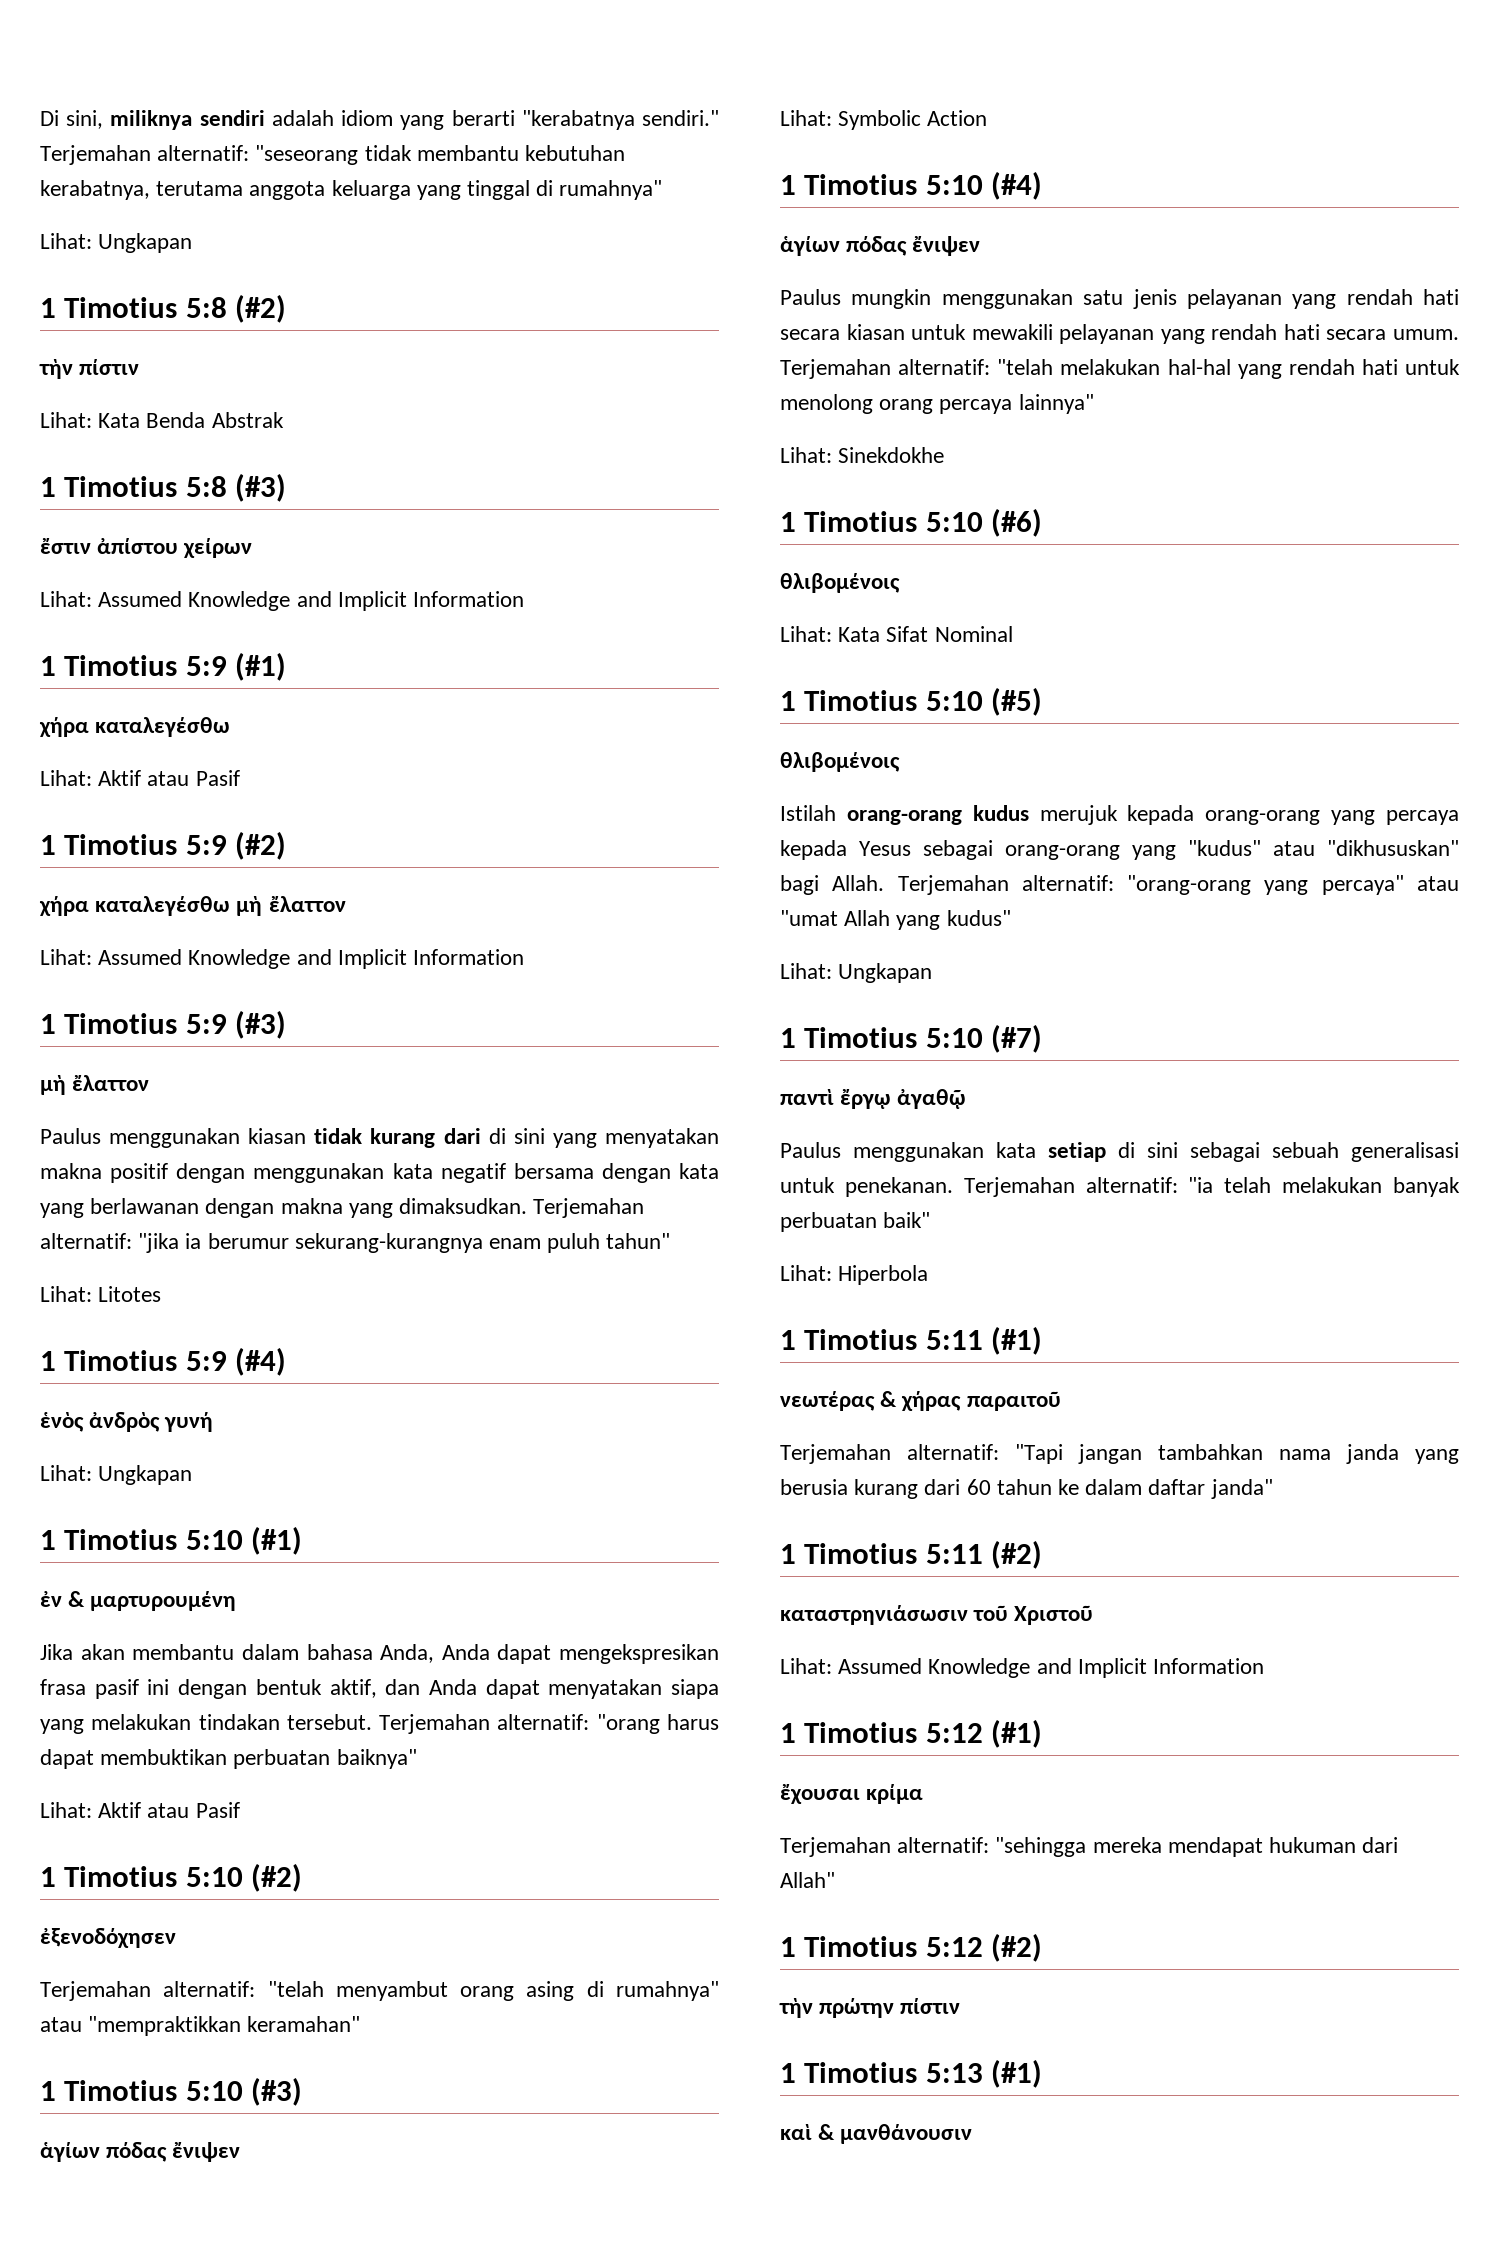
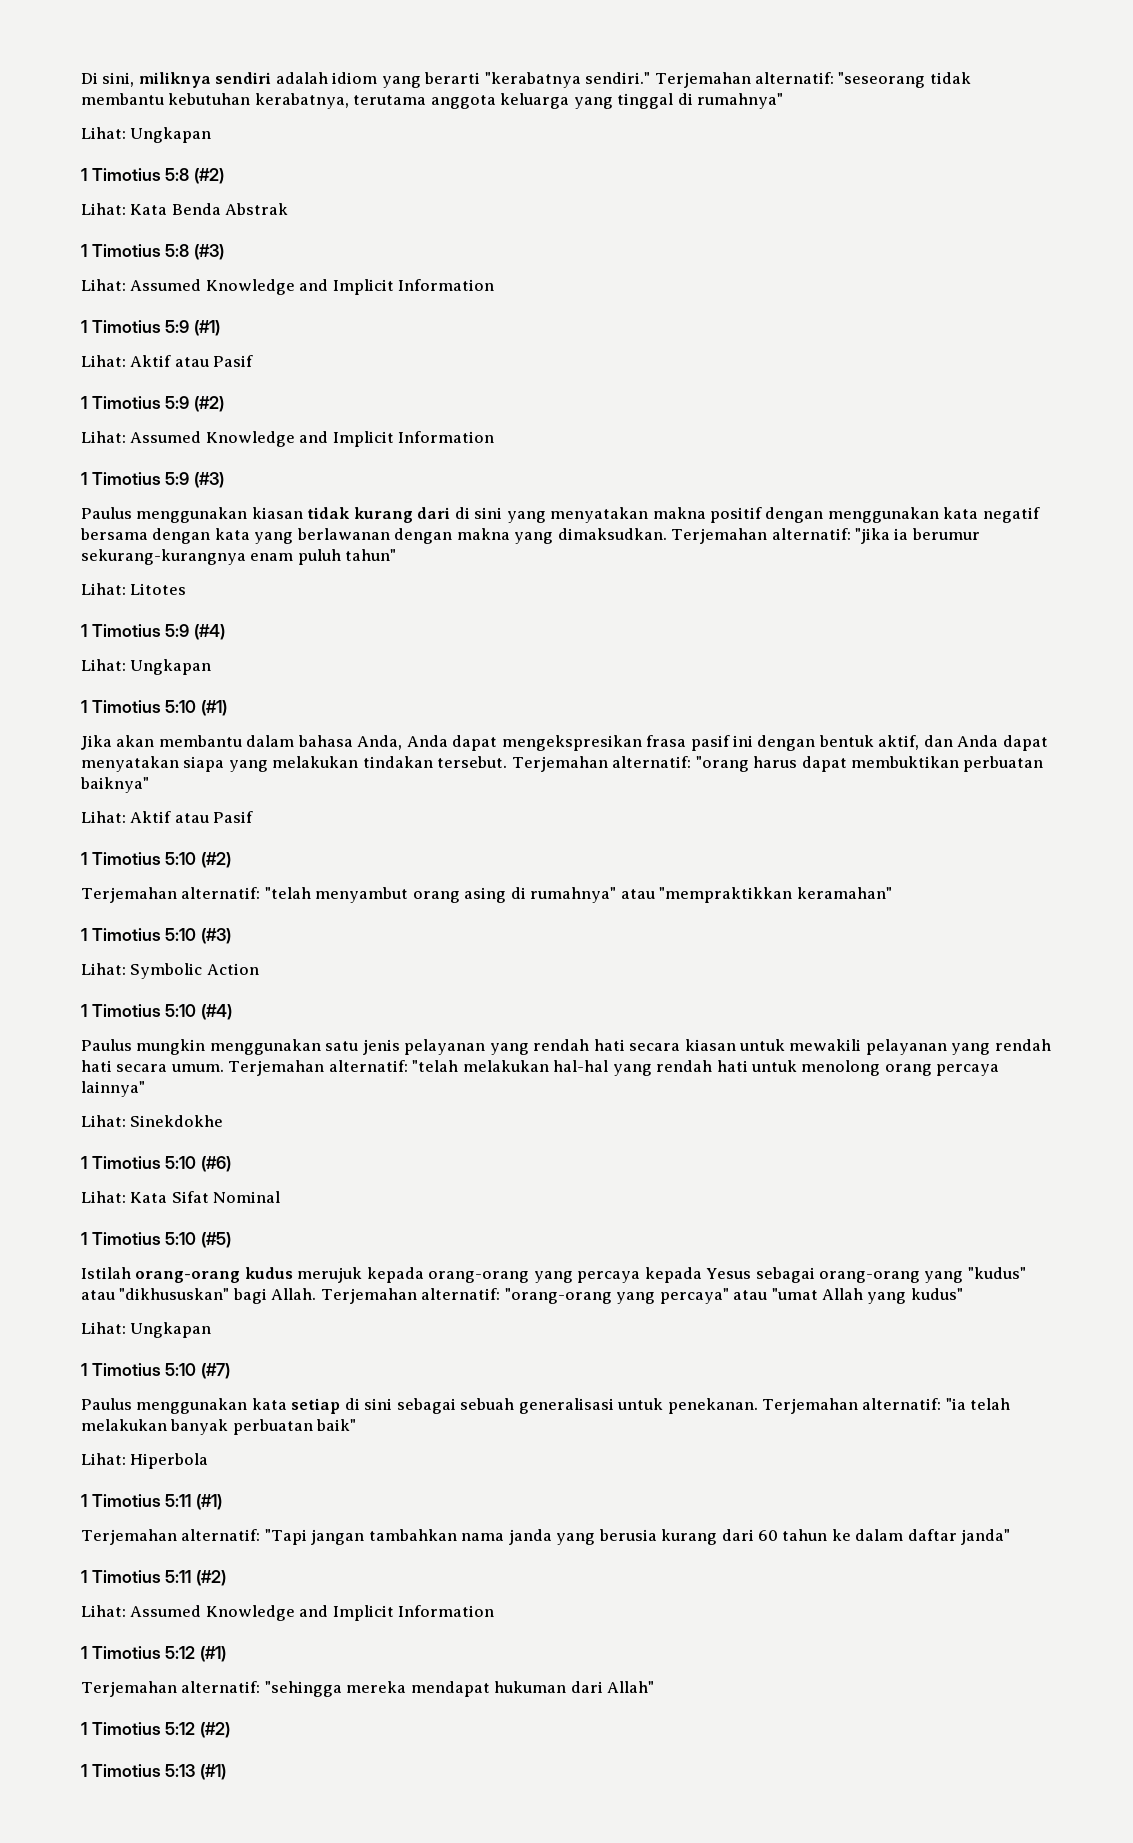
- τὴν πίστιν
- ἔστιν ἀπίστου χείρων
  1 Timotius 5:9 (#1)
- χήρα καταλεγέσθω
- χήρα καταλεγέσθω μὴ ἔλαττον
  1 Timotius 5:9 (#3)
- μὴ ἔλαττον
- ἑνὸς ἀνδρὸς γυνή
- ἐν & μαρτυρουμένη
- ἐξενοδόχησεν
  1 Timotius 5:10 (#3)
- ἁγίων πόδας ἔνιψεν
  1 Timotius 5:10 (#4)
- ἁγίων πόδας ἔνιψεν
  1 Timotius 5:10 (#6)
- θλιβομένοις
  1 Timotius 5:10 (#5)
- θλιβομένοις
- παντὶ ἔργῳ ἀγαθῷ
- νεωτέρας & χήρας παραιτοῦ
- καταστρηνιάσωσιν τοῦ Χριστοῦ
- ἔχουσαι κρίμα
- τὴν πρώτην πίστιν
- καὶ & μανθάνουσιν

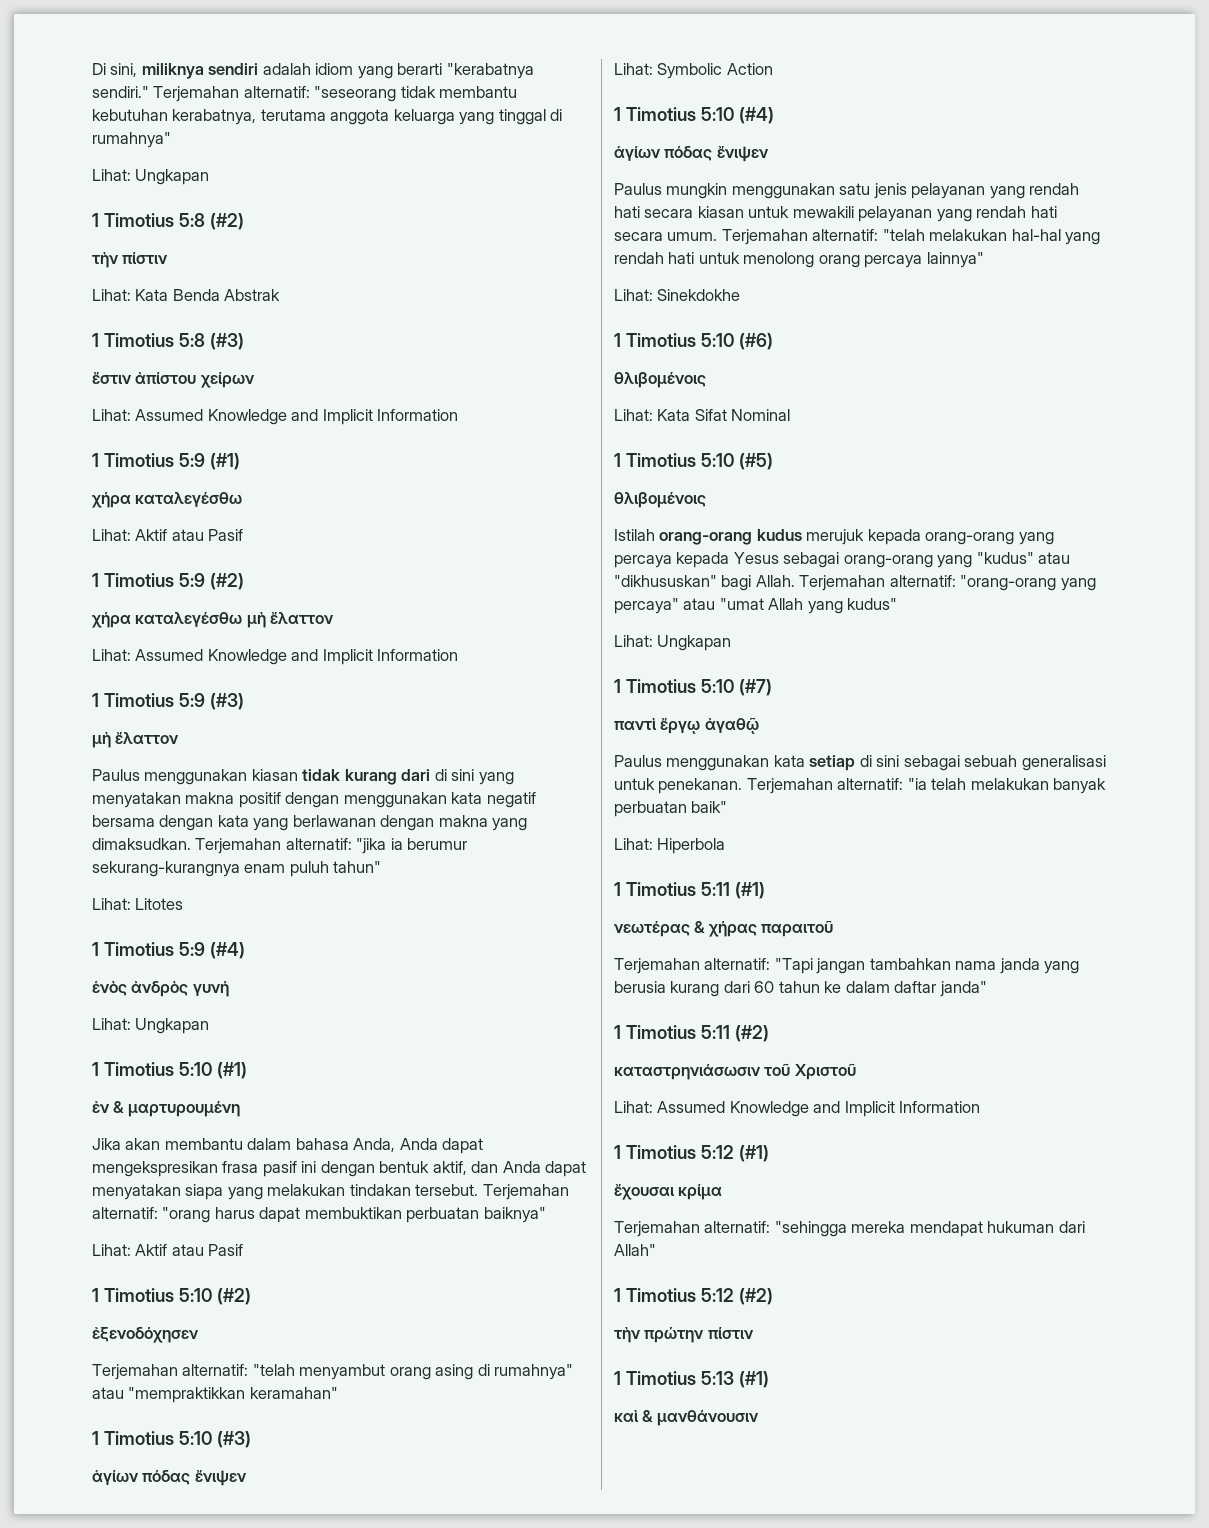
+ τὴν πίστιν
+ ἔστιν ἀπίστου χείρων
  1 Timotius 5:9 (#1)
+ χήρα καταλεγέσθω
+ χήρα καταλεγέσθω μὴ ἔλαττον
  1 Timotius 5:9 (#3)
+ μὴ ἔλαττον
+ ἑνὸς ἀνδρὸς γυνή
+ ἐν & μαρτυρουμένη
+ ἐξενοδόχησεν
  1 Timotius 5:10 (#3)
+ ἁγίων πόδας ἔνιψεν
  1 Timotius 5:10 (#4)
+ ἁγίων πόδας ἔνιψεν
  1 Timotius 5:10 (#6)
+ θλιβομένοις
  1 Timotius 5:10 (#5)
+ θλιβομένοις
+ παντὶ ἔργῳ ἀγαθῷ
+ νεωτέρας & χήρας παραιτοῦ
+ καταστρηνιάσωσιν τοῦ Χριστοῦ
+ ἔχουσαι κρίμα
+ τὴν πρώτην πίστιν
+ καὶ & μανθάνουσιν

